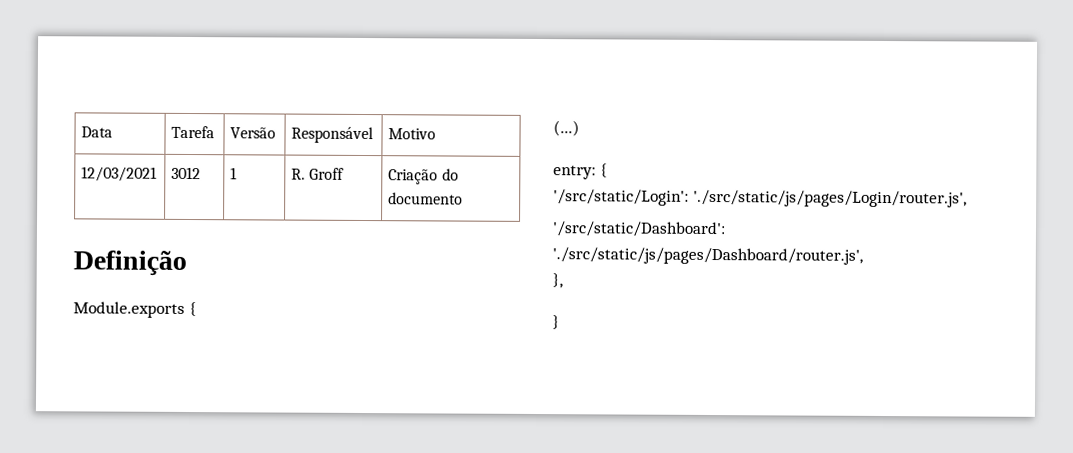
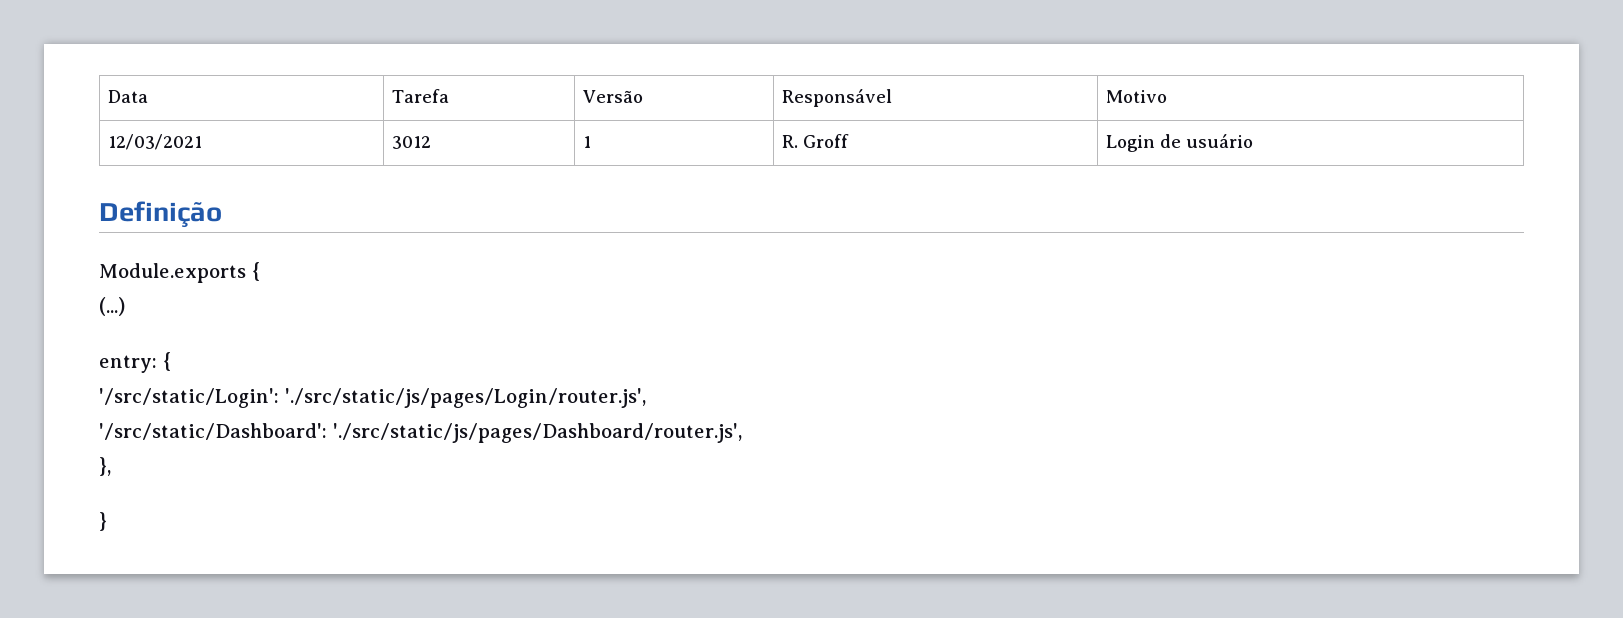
- 12/03/2021 | 3012 | 1 | R. Groff | Criação do documento
+ 12/03/2021 | 3012 | 1 | R. Groff | Login de usuário

